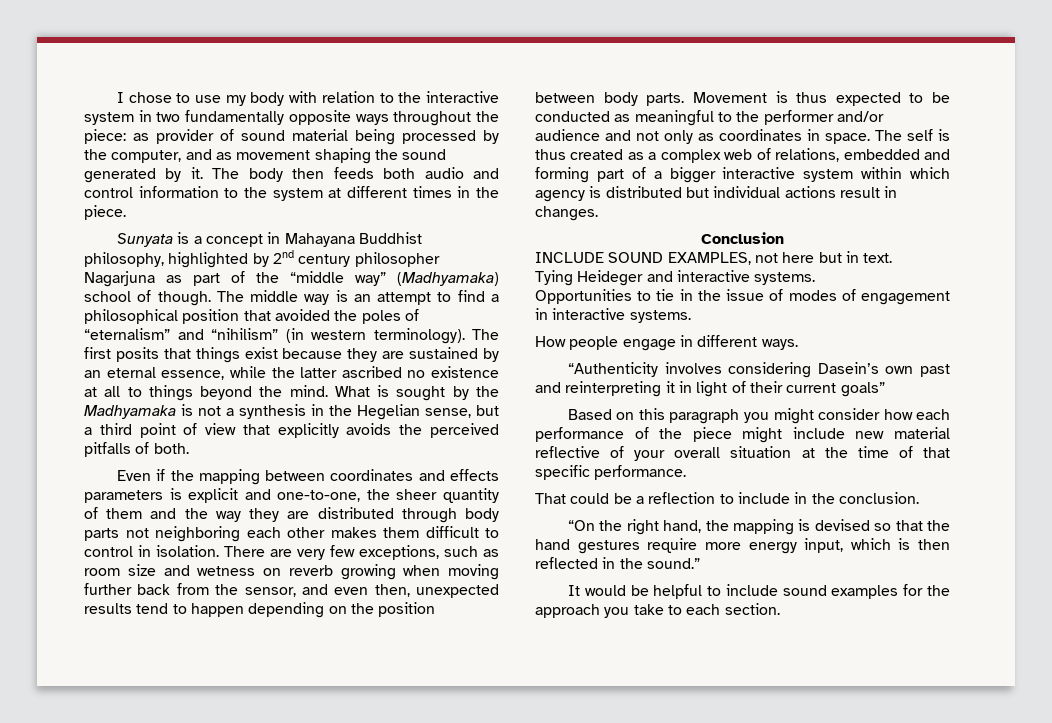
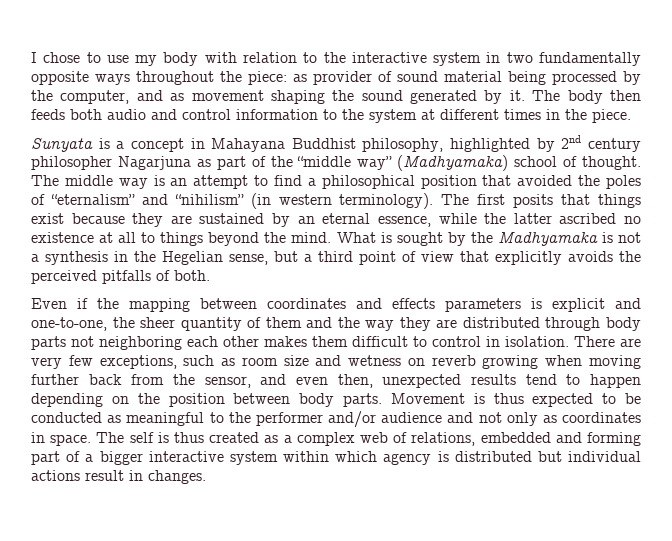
- Sunyata is a concept in Mahayana Buddhist philosophy, highlighted by 2nd century philosopher Nagarjuna as part of the “middle way” (Madhyamaka) school of though.
+ Sunyata is a concept in Mahayana Buddhist philosophy, highlighted by 2nd century philosopher Nagarjuna as part of the “middle way” (Madhyamaka) school of thought.
- Conclusion
- INCLUDE SOUND EXAMPLES, not here but in text.
- Tying Heideger and interactive systems.
- Opportunities to tie in the issue of modes of engagement in interactive systems.
- How people engage in different ways.
- “Authenticity involves considering Dasein’s own past and reinterpreting it in light of their current goals”
- Based on this paragraph you might consider how each performance of the piece might include new material reflective of your overall situation at the time of that specific performance.
- That could be a reflection to include in the conclusion.
- “On the right hand, the mapping is devised so that the hand gestures require more energy input, which is then reflected in the sound.”
- It would be helpful to include sound examples for the approach you take to each section.

